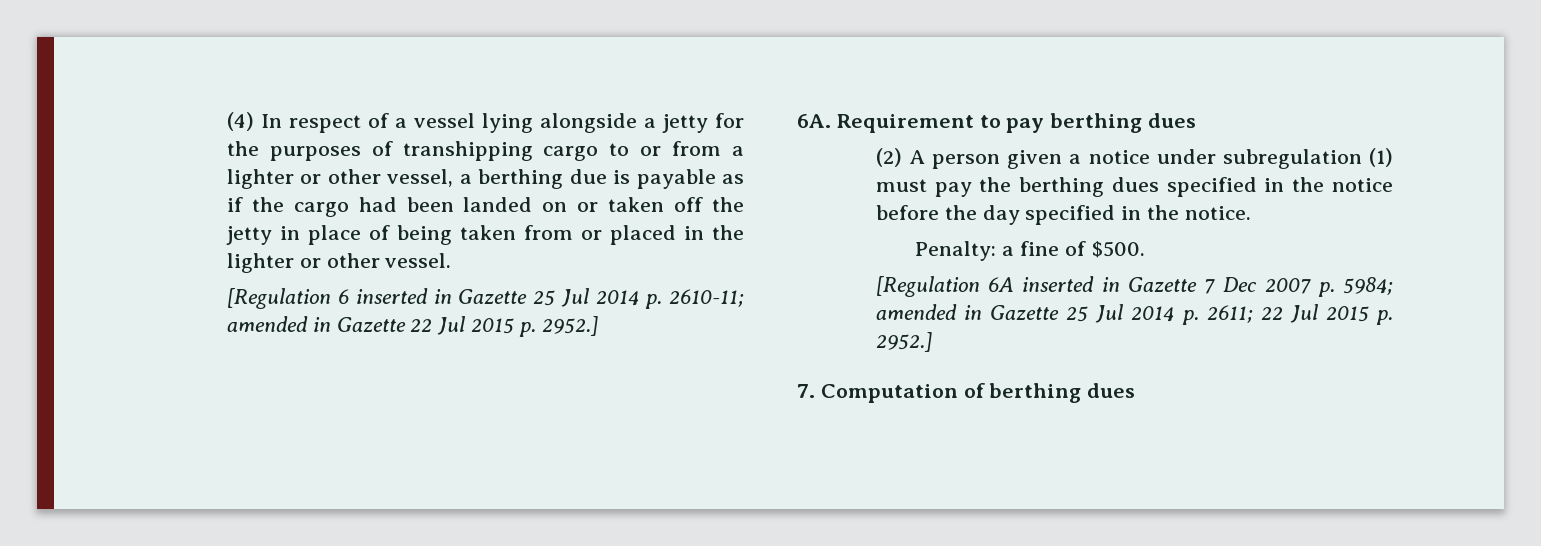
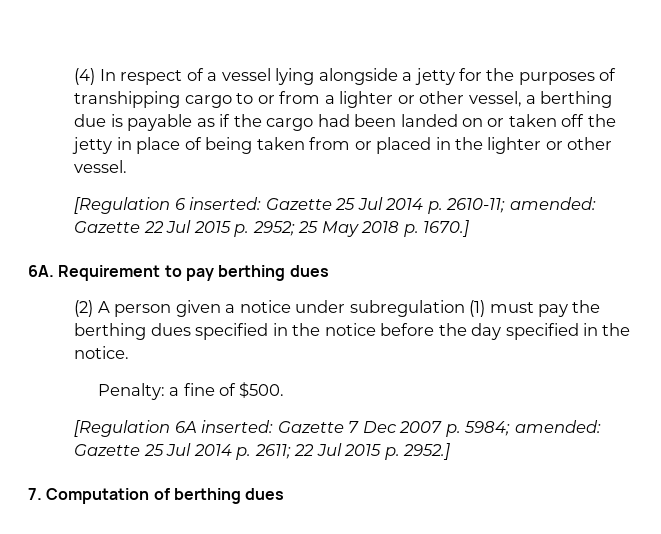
- [Regulation 6 inserted in Gazette 25 Jul 2014 p. 2610-11; amended in Gazette 22 Jul 2015 p. 2952.]
+ [Regulation 6 inserted: Gazette 25 Jul 2014 p. 2610-11; amended: Gazette 22 Jul 2015 p. 2952; 25 May 2018 p. 1670.]
- [Regulation 6A inserted in Gazette 7 Dec 2007 p. 5984; amended in Gazette 25 Jul 2014 p. 2611; 22 Jul 2015 p. 2952.]
+ [Regulation 6A inserted: Gazette 7 Dec 2007 p. 5984; amended: Gazette 25 Jul 2014 p. 2611; 22 Jul 2015 p. 2952.]

